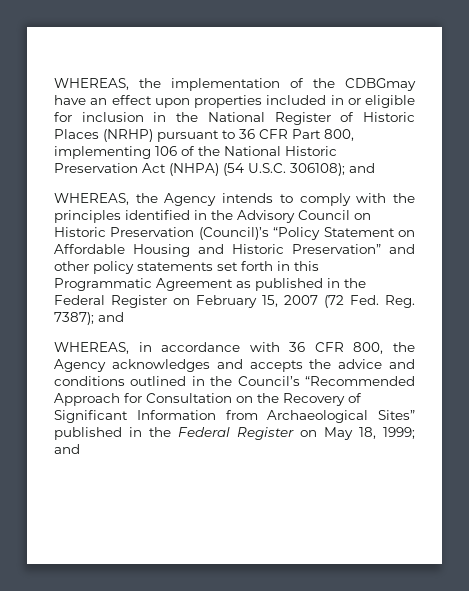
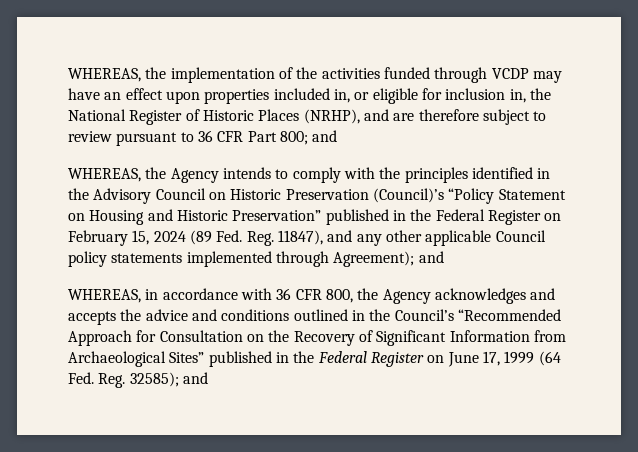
- WHEREAS, the implementation of the CDBGmay have an effect upon properties included in or eligible for inclusion in the National Register of Historic Places (NRHP) pursuant to 36 CFR Part 800, implementing 106 of the National Historic Preservation Act (NHPA) (54 U.S.C. 306108); and
+ WHEREAS, the implementation of the activities funded through VCDP may have an effect upon properties included in, or eligible for inclusion in, the National Register of Historic Places (NRHP), and are therefore subject to review pursuant to 36 CFR Part 800; and
- WHEREAS, the Agency intends to comply with the principles identified in the Advisory Council on Historic Preservation (Council)’s “Policy Statement on Affordable Housing and Historic Preservation” and other policy statements set forth in this Programmatic Agreement as published in the Federal Register on February 15, 2007 (72 Fed. Reg. 7387); and
+ WHEREAS, the Agency intends to comply with the principles identified in the Advisory Council on Historic Preservation (Council)’s “Policy Statement on Housing and Historic Preservation” published in the Federal Register on February 15, 2024 (89 Fed. Reg. 11847), and any other applicable Council policy statements implemented through Agreement); and
- WHEREAS, in accordance with 36 CFR 800, the Agency acknowledges and accepts the advice and conditions outlined in the Council’s “Recommended Approach for Consultation on the Recovery of Significant Information from Archaeological Sites” published in the Federal Register on May 18, 1999; and
+ WHEREAS, in accordance with 36 CFR 800, the Agency acknowledges and accepts the advice and conditions outlined in the Council’s “Recommended Approach for Consultation on the Recovery of Significant Information from Archaeological Sites” published in the Federal Register on June 17, 1999 (64 Fed. Reg. 32585); and

